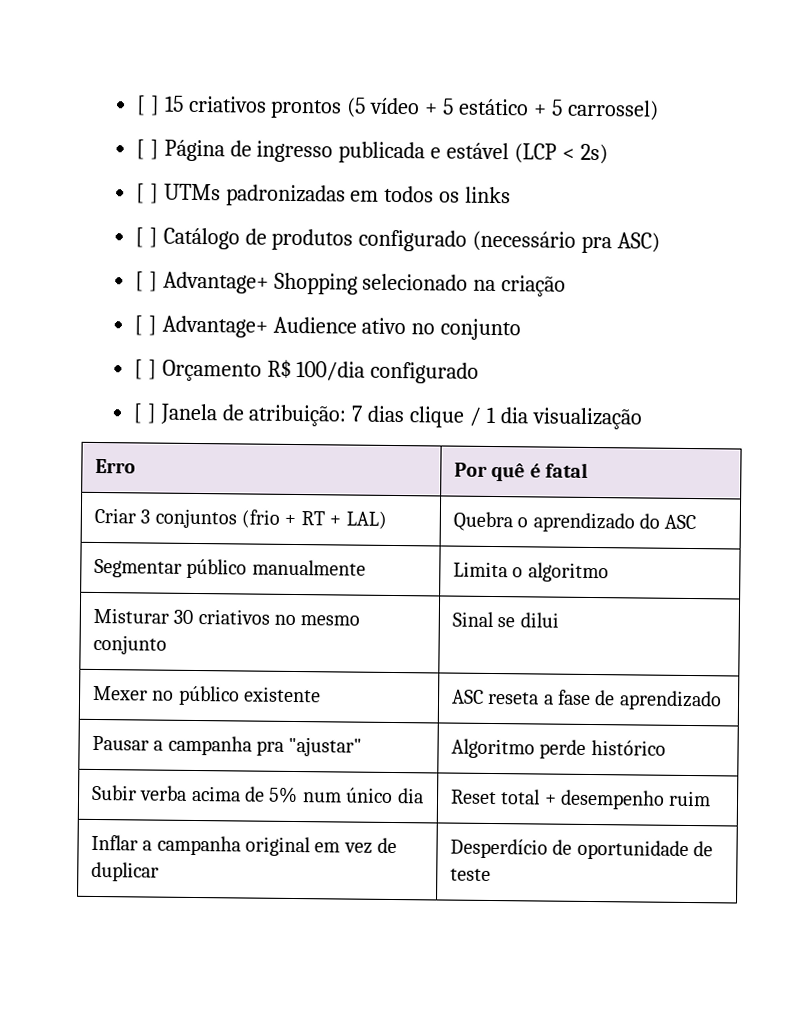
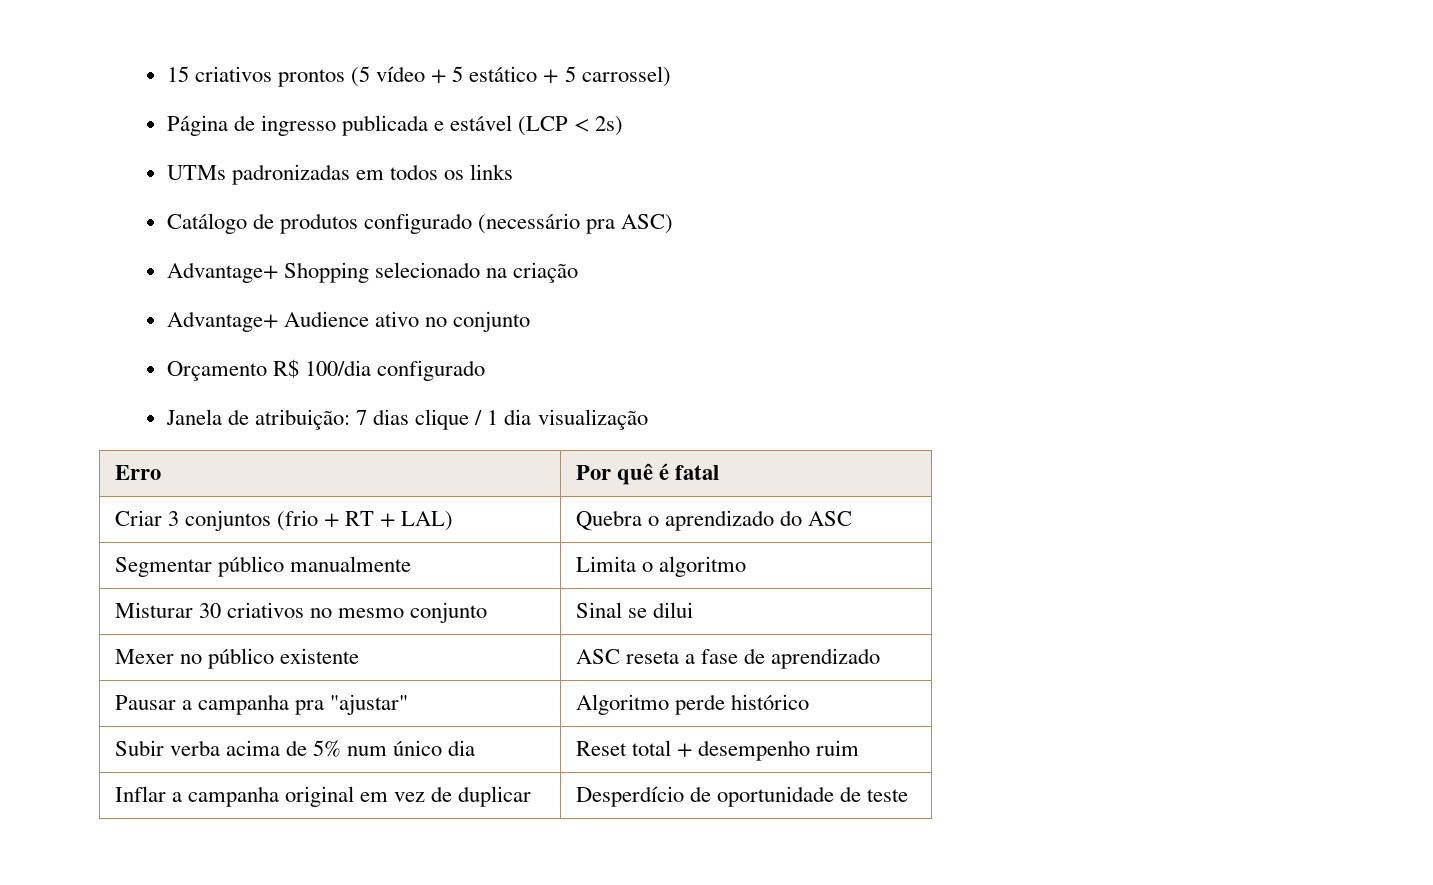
- [ ] 15 criativos prontos (5 vídeo + 5 estático + 5 carrossel)
+ 15 criativos prontos (5 vídeo + 5 estático + 5 carrossel)
- [ ] Página de ingresso publicada e estável (LCP < 2s)
+ Página de ingresso publicada e estável (LCP < 2s)
- [ ] UTMs padronizadas em todos os links
+ UTMs padronizadas em todos os links
- [ ] Catálogo de produtos configurado (necessário pra ASC)
+ Catálogo de produtos configurado (necessário pra ASC)
- [ ] Advantage+ Shopping selecionado na criação
+ Advantage+ Shopping selecionado na criação
- [ ] Advantage+ Audience ativo no conjunto
+ Advantage+ Audience ativo no conjunto
- [ ] Orçamento R$ 100/dia configurado
+ Orçamento R$ 100/dia configurado
- [ ] Janela de atribuição: 7 dias clique / 1 dia visualização
+ Janela de atribuição: 7 dias clique / 1 dia visualização

